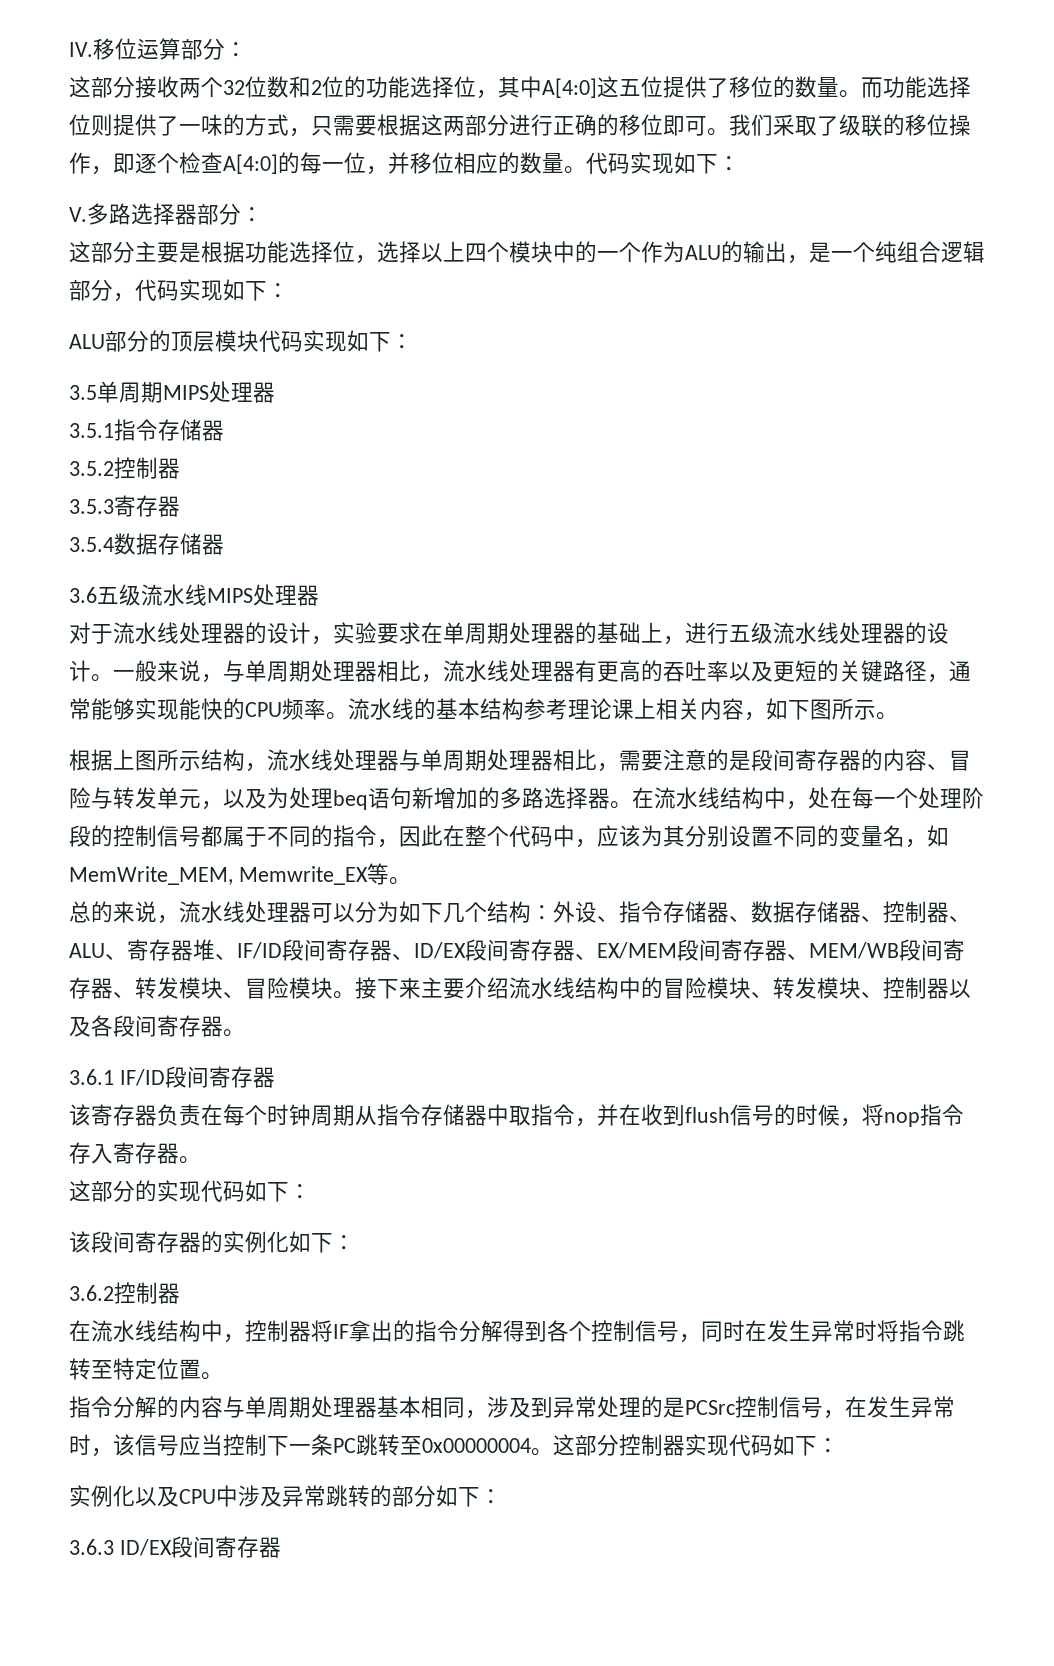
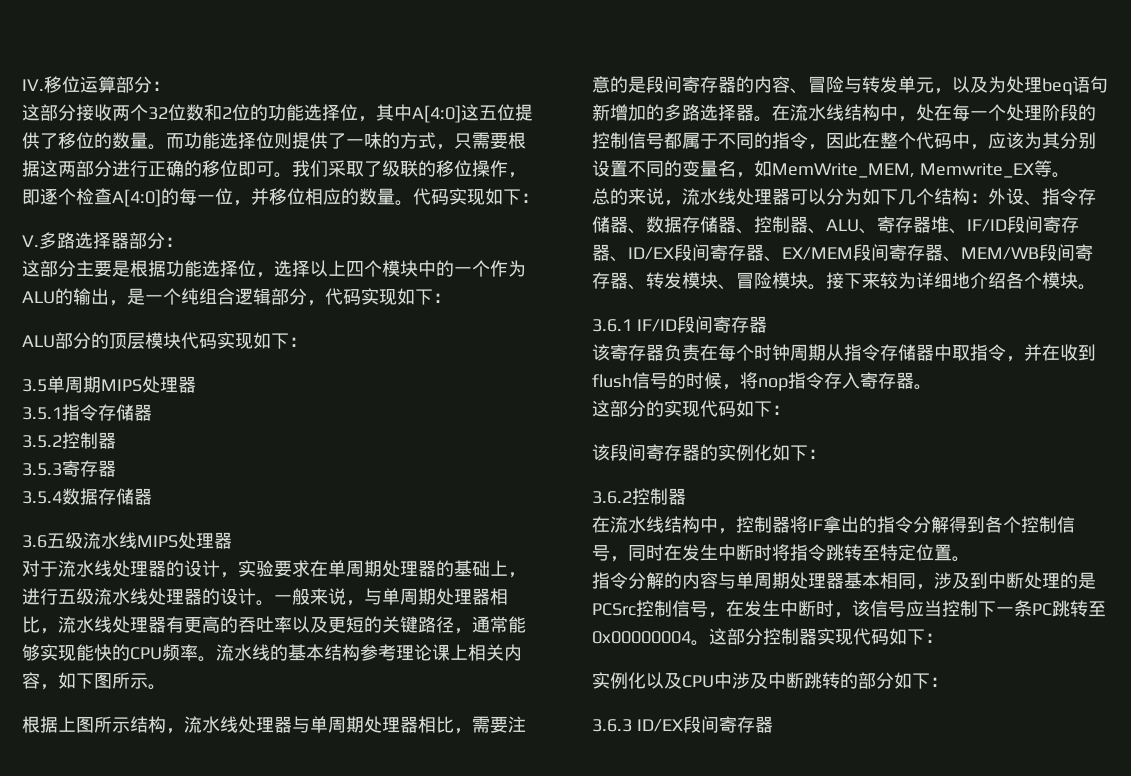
- 接下来主要介绍流水线结构中的冒险模块、转发模块、控制器以及各段间寄存器。
+ 接下来较为详细地介绍各个模块。
- 在流水线结构中，控制器将IF拿出的指令分解得到各个控制信号，同时在发生异常时将指令跳转至特定位置。
+ 在流水线结构中，控制器将IF拿出的指令分解得到各个控制信号，同时在发生中断时将指令跳转至特定位置。
- 指令分解的内容与单周期处理器基本相同，涉及到异常处理的是PCSrc控制信号，在发生异常时，该信号应当控制下一条PC跳转至0x00000004。
+ 指令分解的内容与单周期处理器基本相同，涉及到中断处理的是PCSrc控制信号，在发生中断时，该信号应当控制下一条PC跳转至0x00000004。
- 实例化以及CPU中涉及异常跳转的部分如下：
+ 实例化以及CPU中涉及中断跳转的部分如下：

